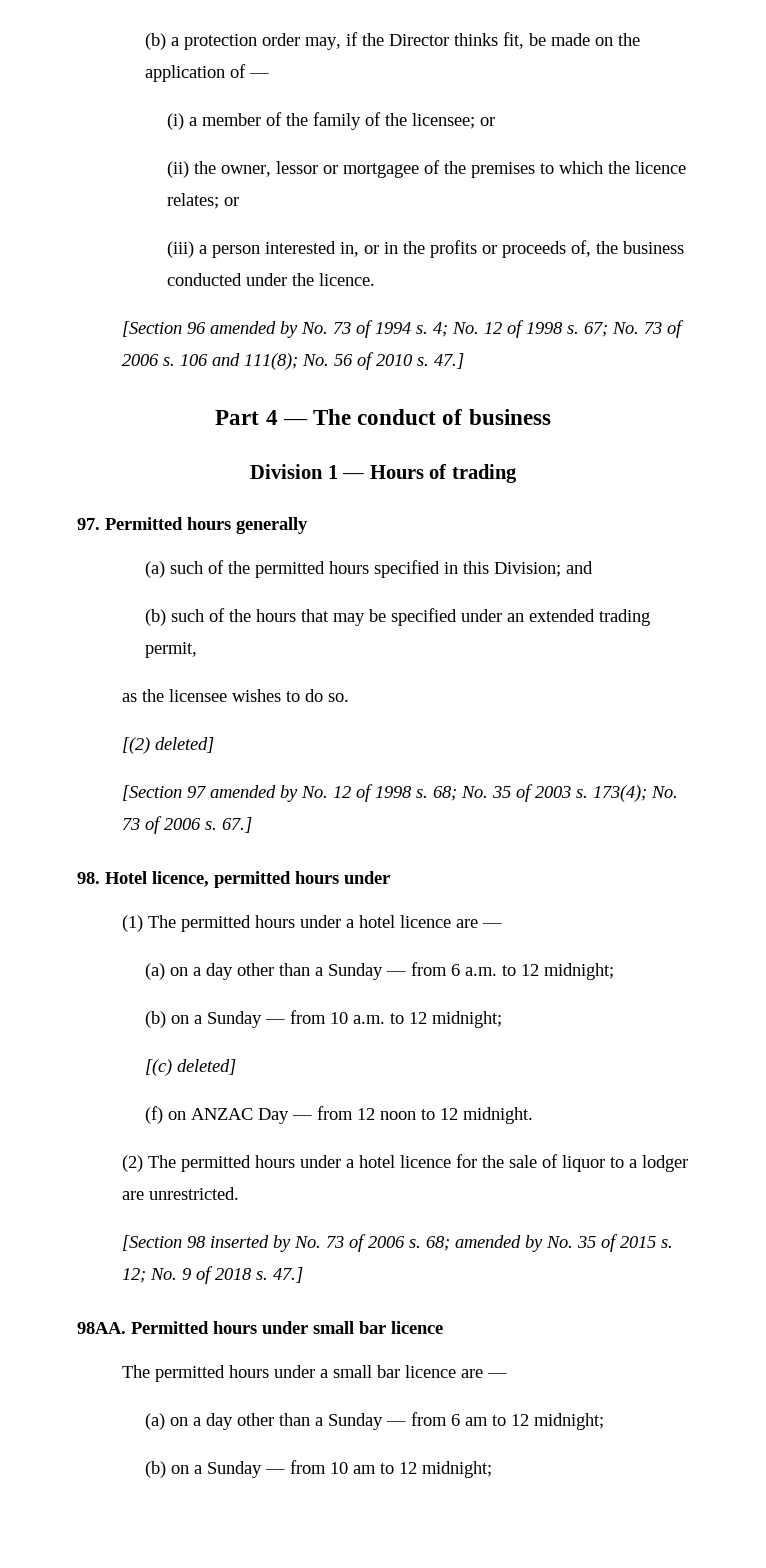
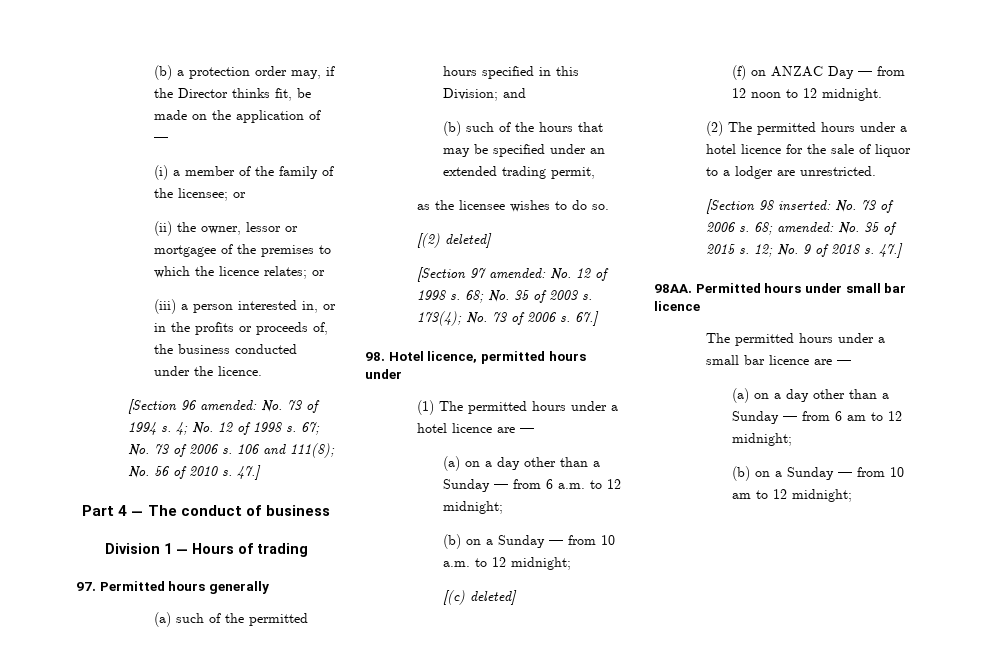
- [Section 96 amended by No. 73 of 1994 s.
+ [Section 96 amended: No. 73 of 1994 s.
- [Section 97 amended by No. 12 of 1998 s.
+ [Section 97 amended: No. 12 of 1998 s.
- [Section 98 inserted by No. 73 of 2006 s.
+ [Section 98 inserted: No. 73 of 2006 s.
- 68; amended by No. 35 of 2015 s.
+ 68; amended: No. 35 of 2015 s.

